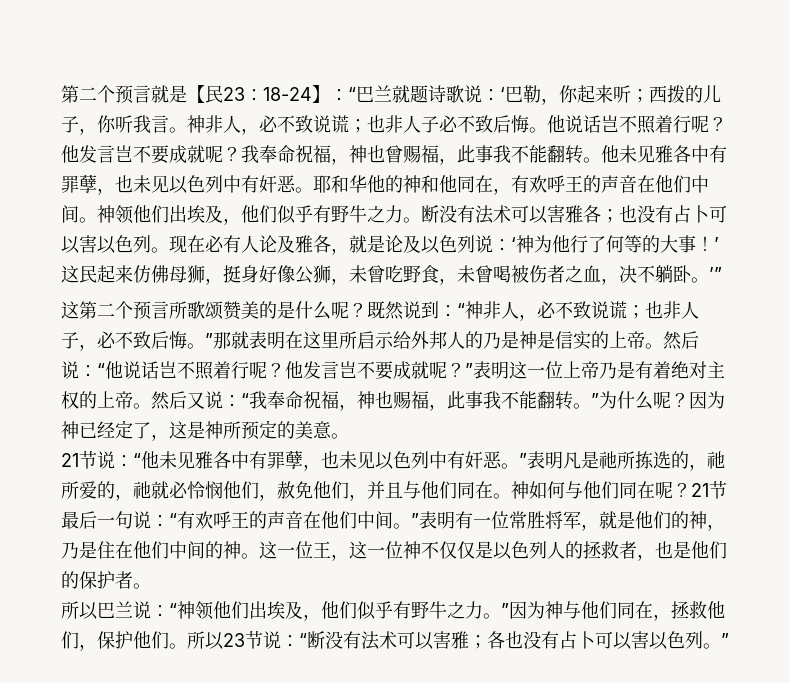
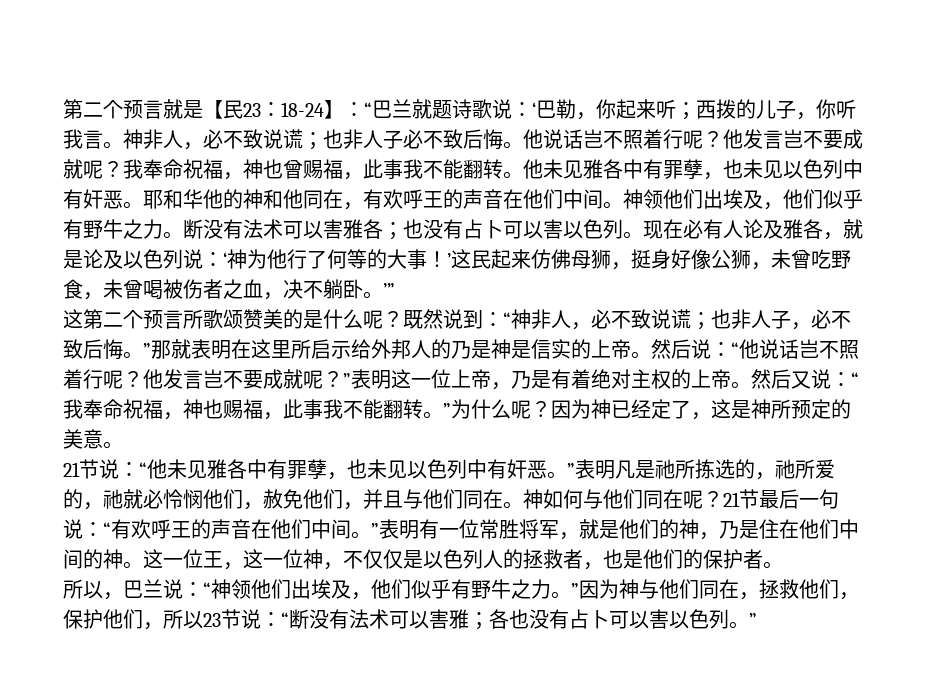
- 他发言岂不要成就呢？”表明这一位上帝乃是有着绝对主权的上帝。
+ 他发言岂不要成就呢？”表明这一位上帝，乃是有着绝对主权的上帝。
- 这一位王，这一位神不仅仅是以色列人的拯救者，也是他们的保护者。
+ 这一位王，这一位神，不仅仅是以色列人的拯救者，也是他们的保护者。
- 所以巴兰说：“神领他们出埃及，他们似乎有野牛之力。”因为神与他们同在，拯救他们，保护他们。所以23节说：“断没有法术可以害雅；各也没有占卜可以害以色列。”
+ 所以，巴兰说：“神领他们出埃及，他们似乎有野牛之力。”因为神与他们同在，拯救他们，保护他们，所以23节说：“断没有法术可以害雅；各也没有占卜可以害以色列。”

